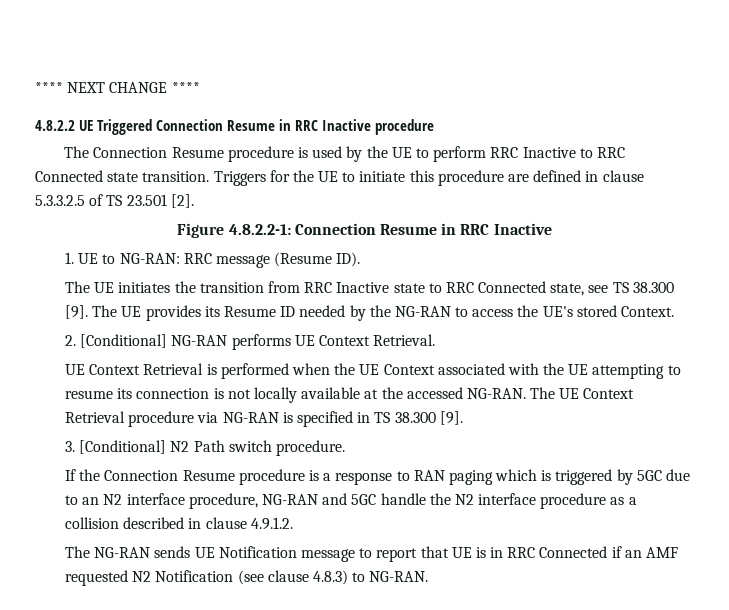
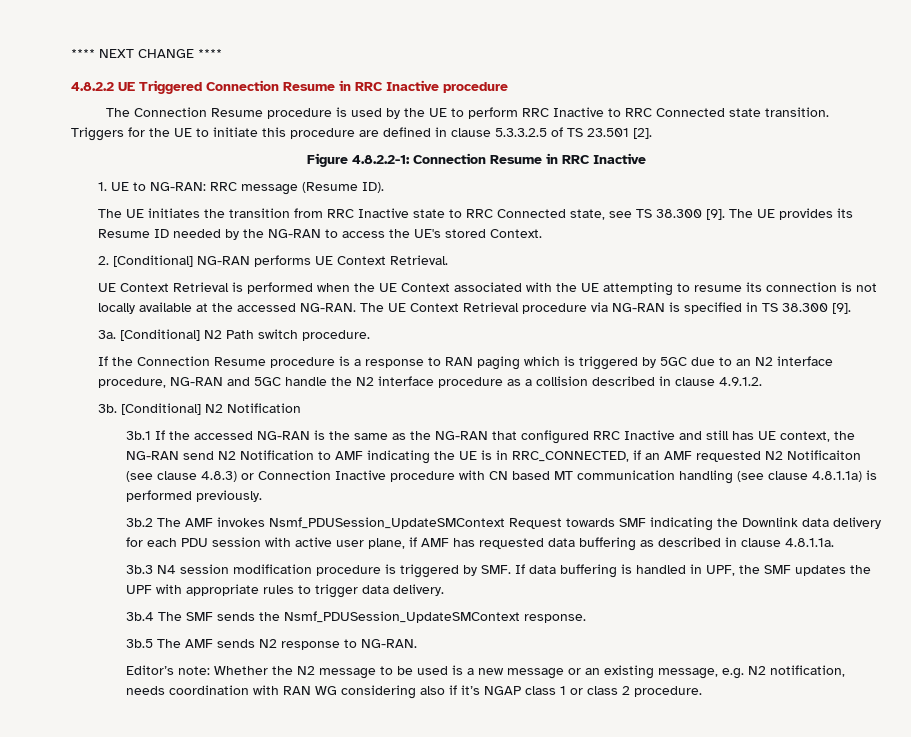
- 3. [Conditional] N2 Path switch procedure.
+ 3a. [Conditional] N2 Path switch procedure.
- The NG-RAN sends UE Notification message to report that UE is in RRC Connected if an AMF requested N2 Notification (see clause 4.8.3) to NG-RAN.
+ 3b. [Conditional] N2 Notification
+ 3b.1 If the accessed NG-RAN is the same as the NG-RAN that configured RRC Inactive and still has UE context, the NG-RAN send N2 Notification to AMF indicating the UE is in RRC_CONNECTED, if an AMF requested N2 Notificaiton (see clause 4.8.3) or Connection Inactive procedure with CN based MT communication handling (see clause 4.8.1.1a) is performed previously.
+ 3b.2 The AMF invokes Nsmf_PDUSession_UpdateSMContext Request towards SMF indicating the Downlink data delivery for each PDU session with active user plane, if AMF has requested data buffering as described in clause 4.8.1.1a.
+ 3b.3 N4 session modification procedure is triggered by SMF. If data buffering is handled in UPF, the SMF updates the UPF with appropriate rules to trigger data delivery.
+ 3b.4 The SMF sends the Nsmf_PDUSession_UpdateSMContext response.
+ 3b.5 The AMF sends N2 response to NG-RAN.
+ Editor’s note: Whether the N2 message to be used is a new message or an existing message, e.g. N2 notification, needs coordination with RAN WG considering also if it’s NGAP class 1 or class 2 procedure.

